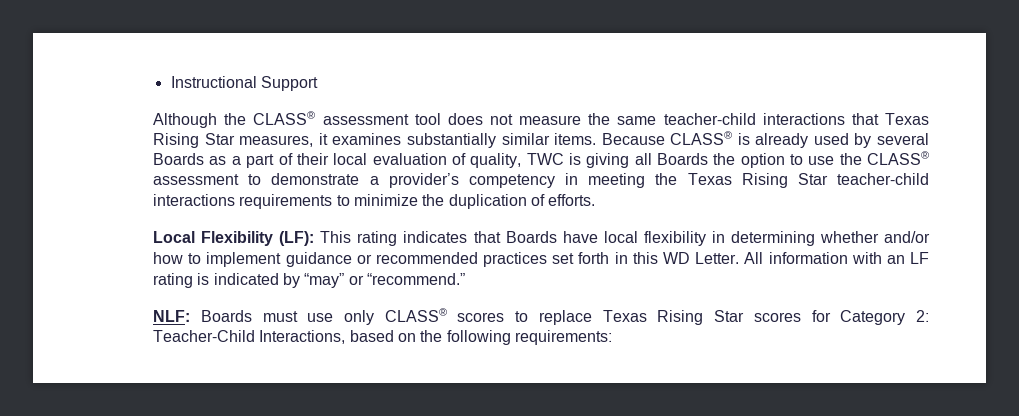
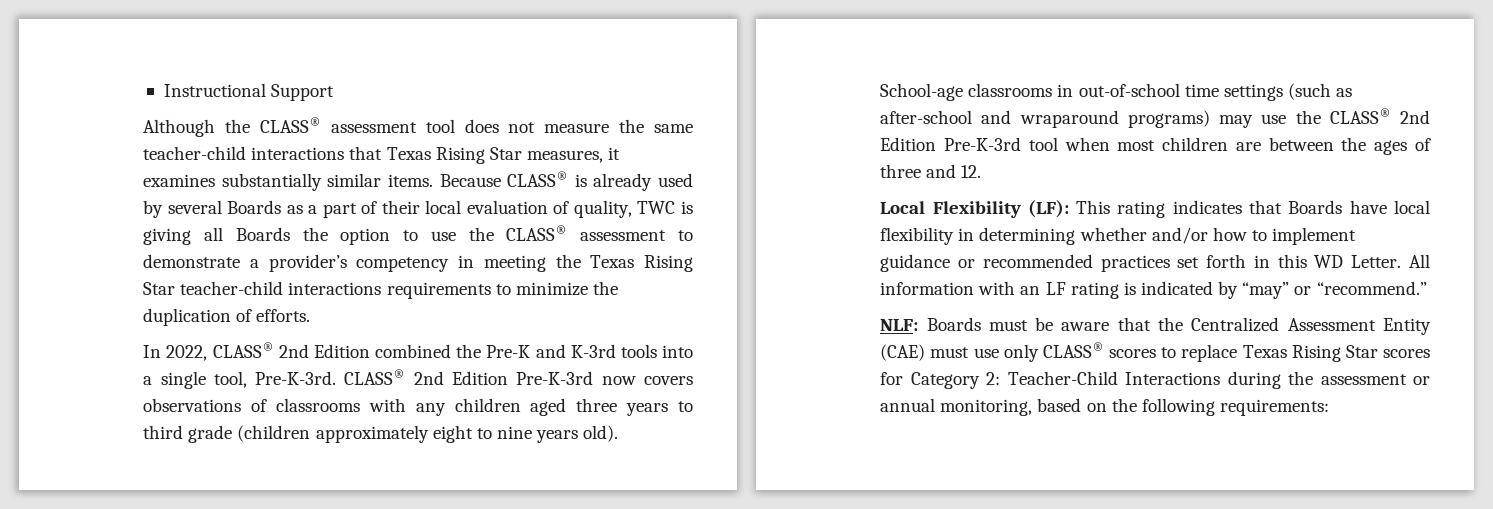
+ In 2022, CLASS® 2nd Edition combined the Pre-K and K-3rd tools into a single tool, Pre-K-3rd. CLASS® 2nd Edition Pre-K-3rd now covers observations of classrooms with any children aged three years to third grade (children approximately eight to nine years old). School-age classrooms in out-of-school time settings (such as after-school and wraparound programs) may use the CLASS® 2nd Edition Pre-K-3rd tool when most children are between the ages of three and 12.
- NLF: Boards must use only CLASS® scores to replace Texas Rising Star scores for Category 2: Teacher-Child Interactions, based on the following requirements:
+ NLF: Boards must be aware that the Centralized Assessment Entity (CAE) must use only CLASS® scores to replace Texas Rising Star scores for Category 2: Teacher-Child Interactions during the assessment or annual monitoring, based on the following requirements:

